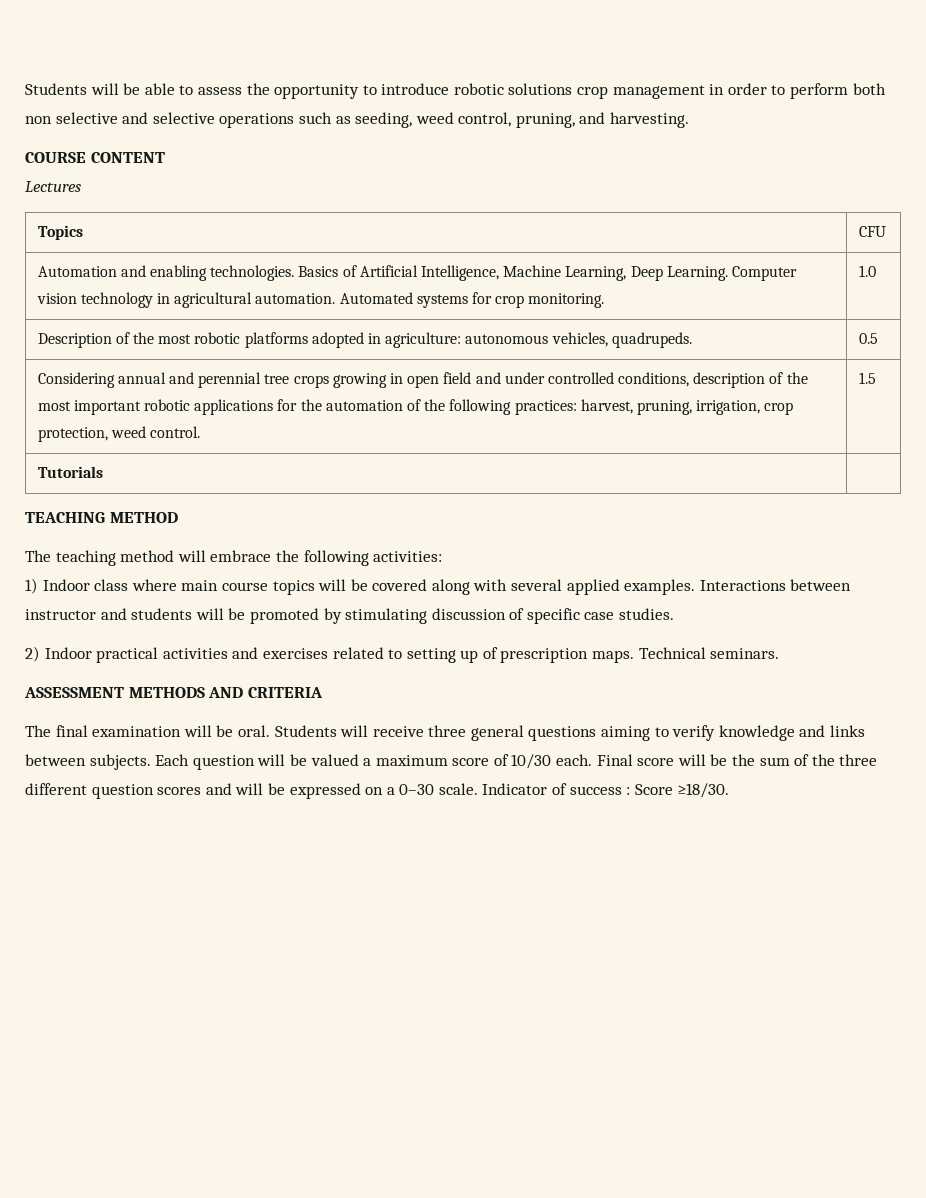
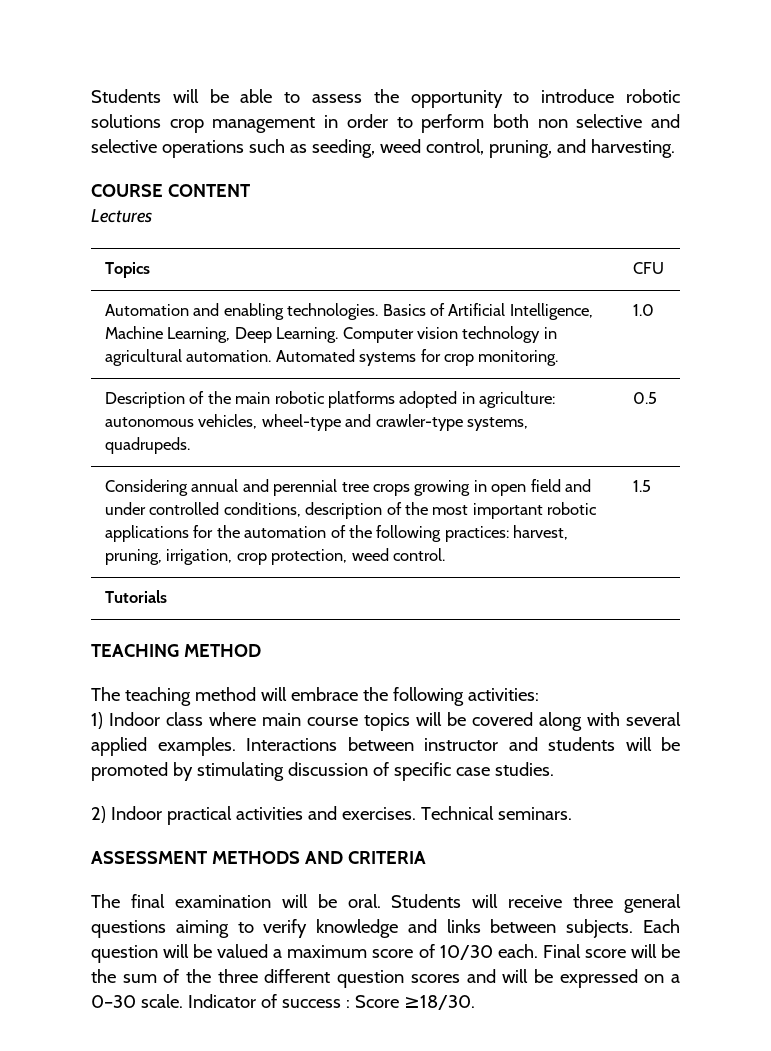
- Description of the most robotic platforms adopted in agriculture: autonomous vehicles, quadrupeds. | 0.5
+ Description of the main robotic platforms adopted in agriculture: autonomous vehicles, wheel-type and crawler-type systems, quadrupeds. | 0.5
- 2) Indoor practical activities and exercises related to setting up of prescription maps.
+ 2) Indoor practical activities and exercises.

